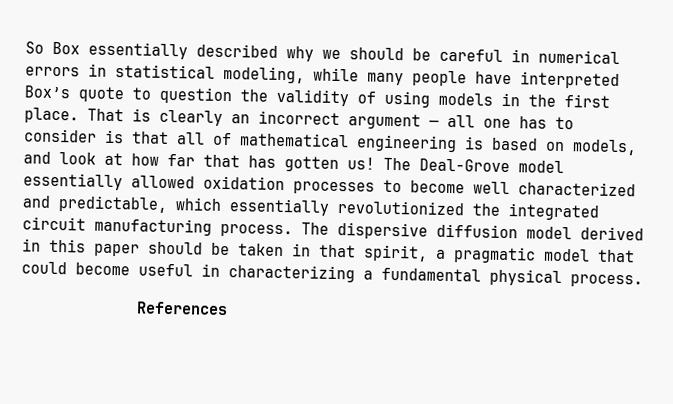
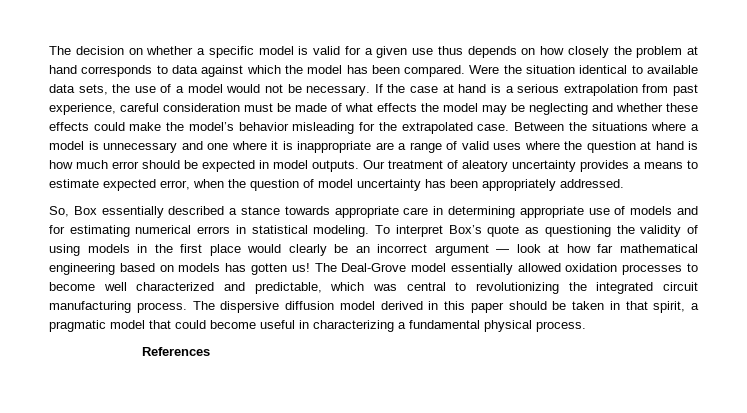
- So Box essentially described why we should be careful in numerical errors in statistical modeling, while many people have interpreted Box’s quote to question the validity of using models in the first place. That is clearly an incorrect argument — all one has to consider is that all of mathematical engineering is based on models, and look at how far that has gotten us!
+ The decision on whether a specific model is valid for a given use thus depends on how closely the problem at hand corresponds to data against which the model has been compared. Were the situation identical to available data sets, the use of a model would not be necessary. If the case at hand is a serious extrapolation from past experience, careful consideration must be made of what effects the model may be neglecting and whether these effects could make the model’s behavior misleading for the extrapolated case. Between the situations where a model is unnecessary and one where it is inappropriate are a range of valid uses where the question at hand is how much error should be expected in model outputs. Our treatment of aleatory uncertainty provides a means to estimate expected error, when the question of model uncertainty has been appropriately addressed.
+ So, Box essentially described a stance towards appropriate care in determining appropriate use of models and for estimating numerical errors in statistical modeling. To interpret Box’s quote as questioning the validity of using models in the first place would clearly be an incorrect argument — look at how far mathematical engineering based on models has gotten us!
- The Deal-Grove model essentially allowed oxidation processes to become well characterized and predictable, which essentially revolutionized the integrated circuit manufacturing process.
+ The Deal-Grove model essentially allowed oxidation processes to become well characterized and predictable, which was central to revolutionizing the integrated circuit manufacturing process.

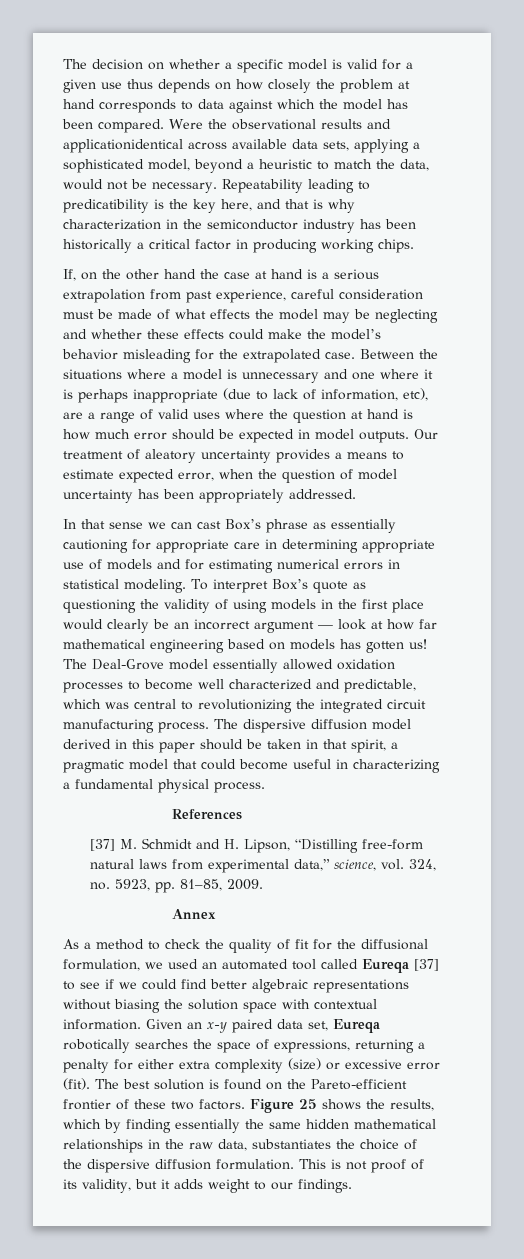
- Were the situation identical to available data sets, the use of a model would not be necessary. If the case at hand is a serious extrapolation from past experience, careful consideration must be made of what effects the model may be neglecting and whether these effects could make the model’s behavior misleading for the extrapolated case.
+ Were the observational results and applicationidentical across available data sets, applying a sophisticated model, beyond a heuristic to match the data, would not be necessary. Repeatability leading to predicatibility is the key here, and that is why characterization in the semiconductor industry has been historically a critical factor in producing working chips.
+ If, on the other hand the case at hand is a serious extrapolation from past experience, careful consideration must be made of what effects the model may be neglecting and whether these effects could make the model’s behavior misleading for the extrapolated case.
- Between the situations where a model is unnecessary and one where it is inappropriate are a range of valid uses where the question at hand is how much error should be expected in model outputs.
+ Between the situations where a model is unnecessary and one where it is perhaps inappropriate (due to lack of information, etc), are a range of valid uses where the question at hand is how much error should be expected in model outputs.
- So, Box essentially described a stance towards appropriate care in determining appropriate use of models and for estimating numerical errors in statistical modeling.
+ In that sense we can cast Box’s phrase as essentially cautioning for appropriate care in determining appropriate use of models and for estimating numerical errors in statistical modeling.
+ [37] M. Schmidt and H. Lipson, “Distilling free-form natural laws from experimental data,” science, vol. 324, no. 5923, pp. 81–85, 2009.
+ Annex
+ As a method to check the quality of fit for the diffusional formulation, we used an automated tool called Eureqa [37] to see if we could find better algebraic representations without biasing the solution space with contextual information. Given an x-y paired data set, Eureqa robotically searches the space of expressions, returning a penalty for either extra complexity (size) or excessive error (fit). The best solution is found on the Pareto-efficient frontier of these two factors. Figure 25 shows the results, which by finding essentially the same hidden mathematical relationships in the raw data, substantiates the choice of the dispersive diffusion formulation. This is not proof of its validity, but it adds weight to our findings.

